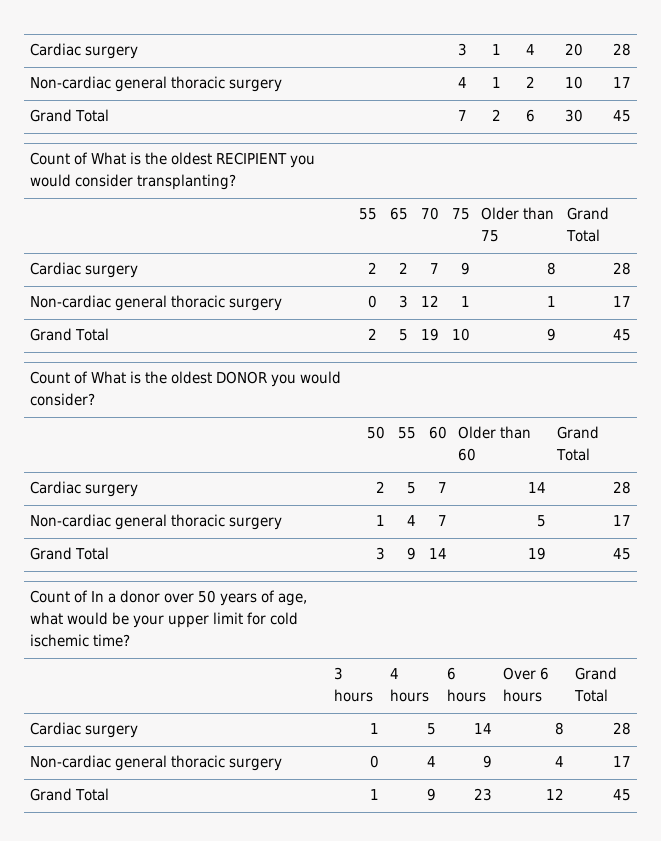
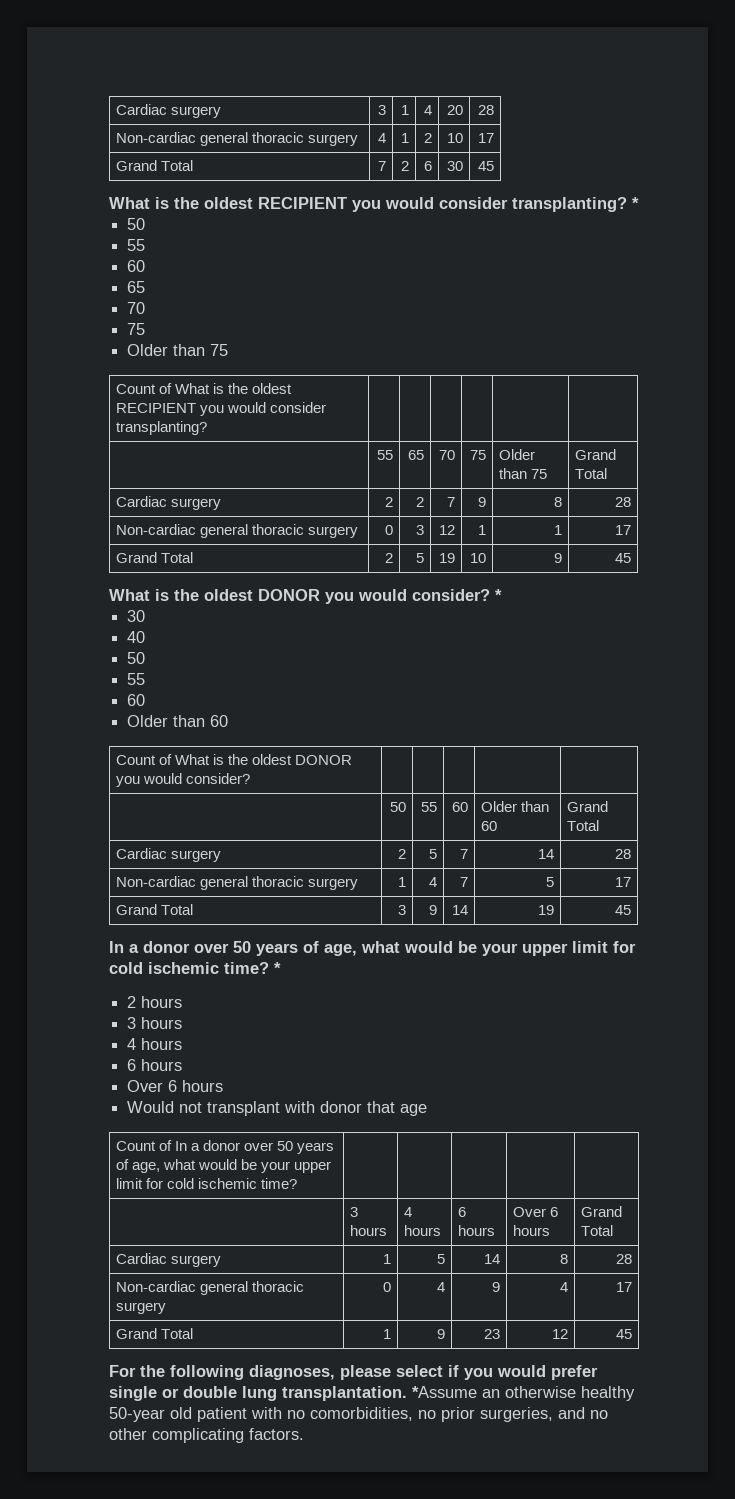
+ What is the oldest RECIPIENT you would consider transplanting? *
+ 50
+ 55
+ 60
+ 65
+ 70
+ 75
+ Older than 75
+ What is the oldest DONOR you would consider? *
+ 30
+ 40
+ 50
+ 55
+ 60
+ Older than 60
+ In a donor over 50 years of age, what would be your upper limit for cold ischemic time? *
+ 2 hours
+ 3 hours
+ 4 hours
+ 6 hours
+ Over 6 hours
+ Would not transplant with donor that age
+ For the following diagnoses, please select if you would prefer single or double lung transplantation. *Assume an otherwise healthy 50-year old patient with no comorbidities, no prior surgeries, and no other complicating factors.

